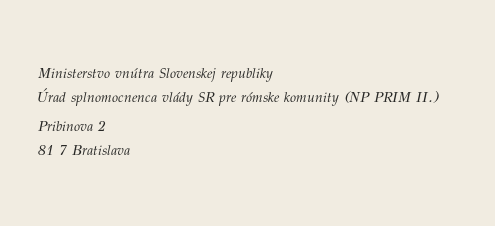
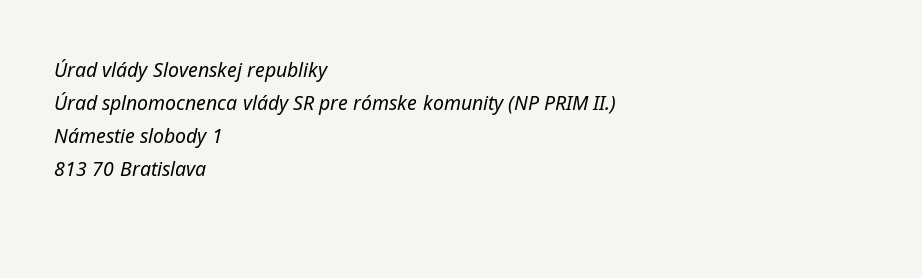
- Ministerstvo vnútra Slovenskej republiky
+ Úrad vlády Slovenskej republiky
- Pribinova 2
- 81 7 Bratislava
+ Námestie slobody 1
+ 813 70 Bratislava

